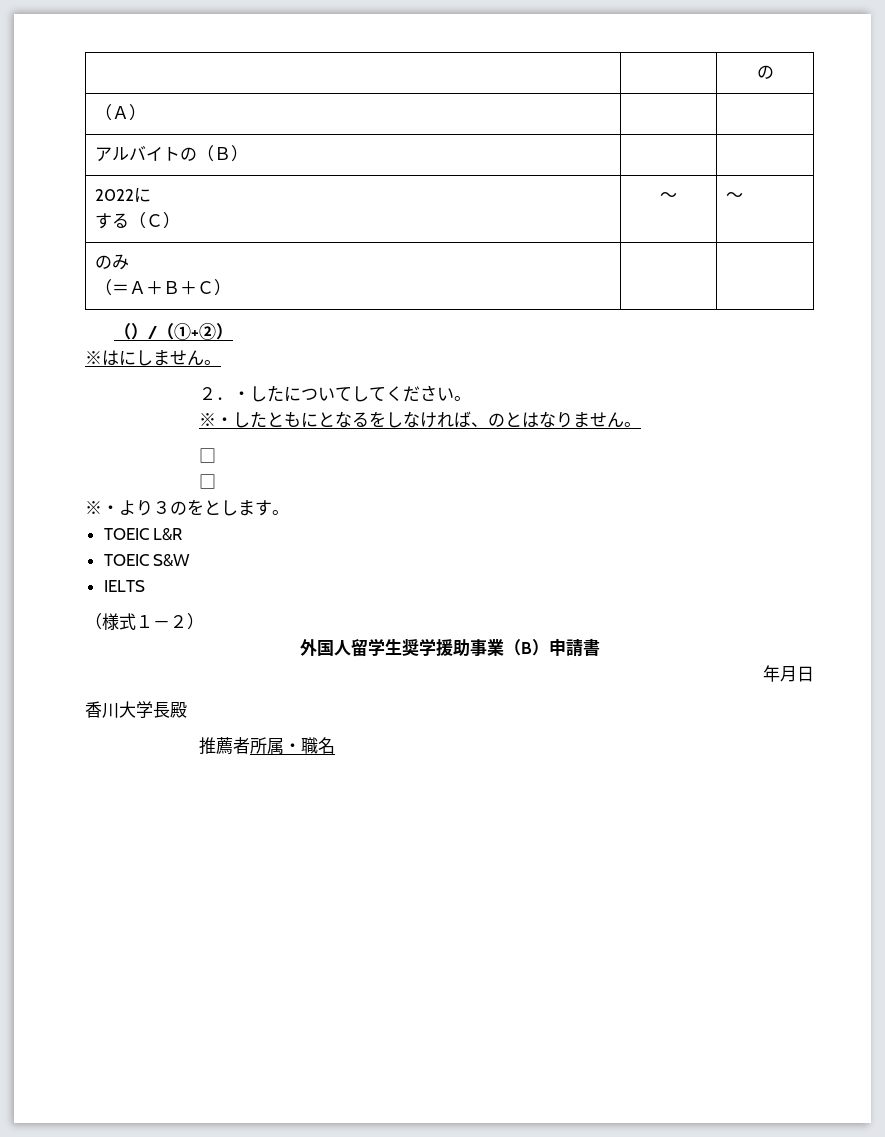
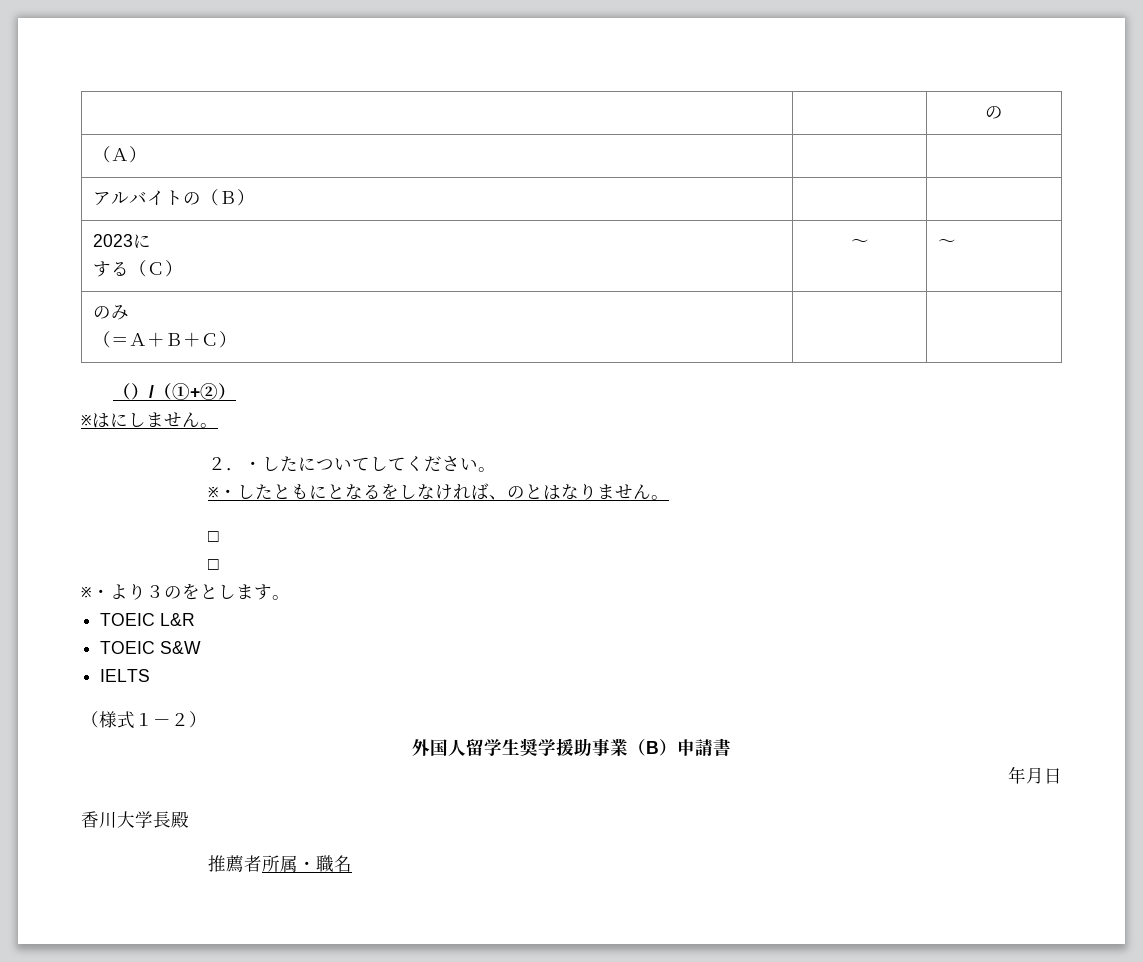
- 2022に
+ 2023に

